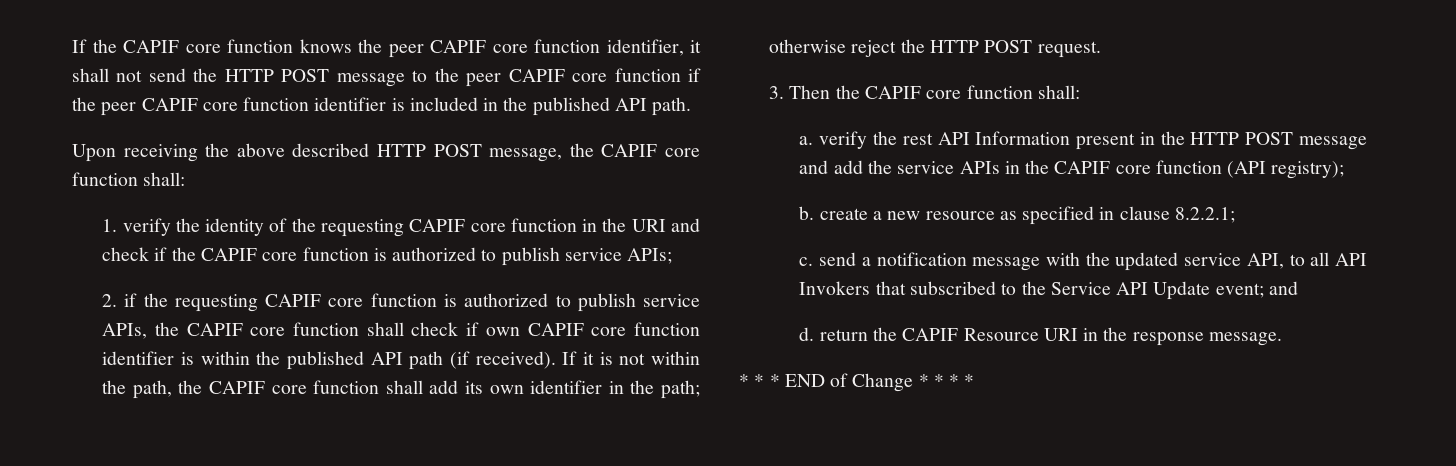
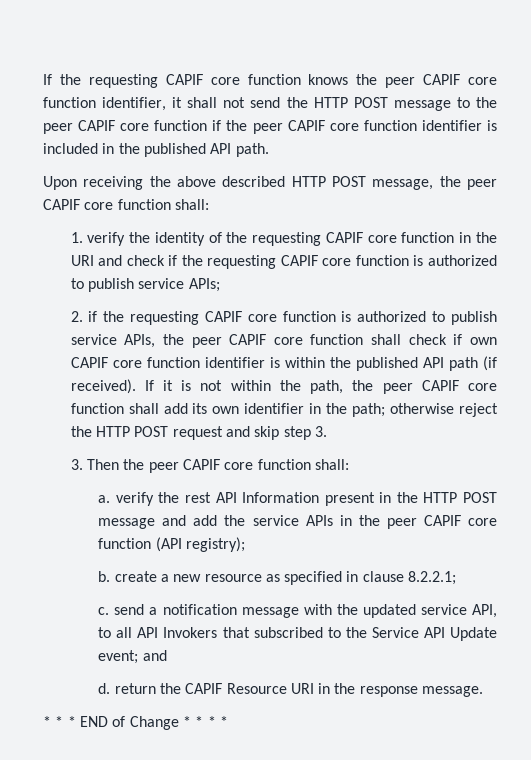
- If the CAPIF core function knows the peer CAPIF core function identifier, it shall not send the HTTP POST message to the peer CAPIF core function if the peer CAPIF core function identifier is included in the published API path.
+ If the requesting CAPIF core function knows the peer CAPIF core function identifier, it shall not send the HTTP POST message to the peer CAPIF core function if the peer CAPIF core function identifier is included in the published API path.
- Upon receiving the above described HTTP POST message, the CAPIF core function shall:
+ Upon receiving the above described HTTP POST message, the peer CAPIF core function shall:
- 1. verify the identity of the requesting CAPIF core function in the URI and check if the CAPIF core function is authorized to publish service APIs;
+ 1. verify the identity of the requesting CAPIF core function in the URI and check if the requesting CAPIF core function is authorized to publish service APIs;
- 2. if the requesting CAPIF core function is authorized to publish service APIs, the CAPIF core function shall check if own CAPIF core function identifier is within the published API path (if received).
+ 2. if the requesting CAPIF core function is authorized to publish service APIs, the peer CAPIF core function shall check if own CAPIF core function identifier is within the published API path (if received).
- If it is not within the path, the CAPIF core function shall add its own identifier in the path; otherwise reject the HTTP POST request.
+ If it is not within the path, the peer CAPIF core function shall add its own identifier in the path; otherwise reject the HTTP POST request and skip step 3.
- 3. Then the CAPIF core function shall:
+ 3. Then the peer CAPIF core function shall:
- a. verify the rest API Information present in the HTTP POST message and add the service APIs in the CAPIF core function (API registry);
+ a. verify the rest API Information present in the HTTP POST message and add the service APIs in the peer CAPIF core function (API registry);

